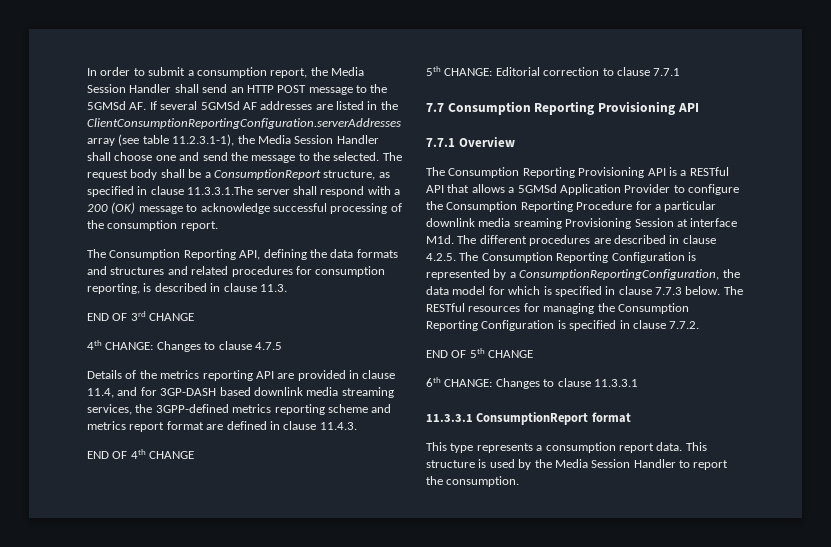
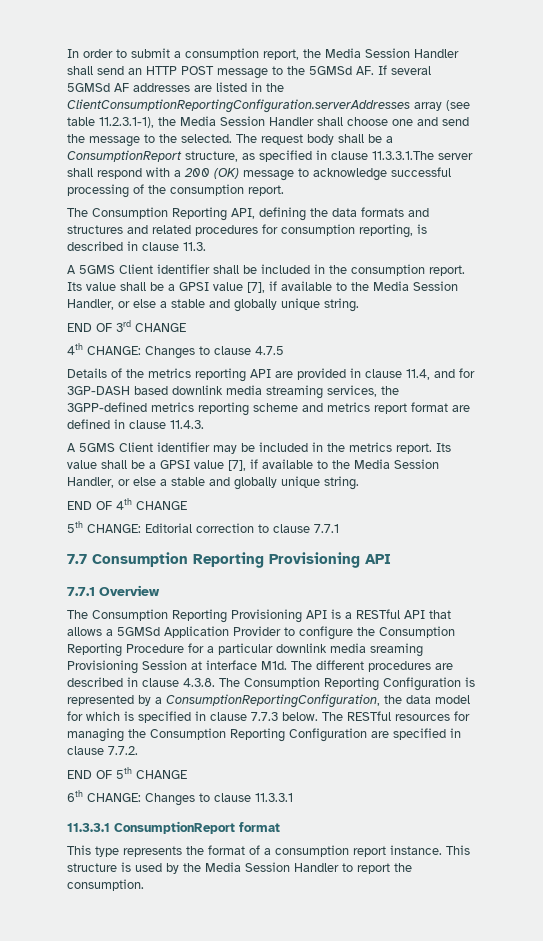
+ A 5GMS Client identifier shall be included in the consumption report. Its value shall be a GPSI value [7], if available to the Media Session Handler, or else a stable and globally unique string.
+ A 5GMS Client identifier may be included in the metrics report. Its value shall be a GPSI value [7], if available to the Media Session Handler, or else a stable and globally unique string.
- The Consumption Reporting Provisioning API is a RESTful API that allows a 5GMSd Application Provider to configure the Consumption Reporting Procedure for a particular downlink media sreaming Provisioning Session at interface M1d. The different procedures are described in clause 4.2.5. The Consumption Reporting Configuration is represented by a ConsumptionReportingConfiguration, the data model for which is specified in clause 7.7.3 below.
+ The Consumption Reporting Provisioning API is a RESTful API that allows a 5GMSd Application Provider to configure the Consumption Reporting Procedure for a particular downlink media sreaming Provisioning Session at interface M1d. The different procedures are described in clause 4.3.8. The Consumption Reporting Configuration is represented by a ConsumptionReportingConfiguration, the data model for which is specified in clause 7.7.3 below.
- The RESTful resources for managing the Consumption Reporting Configuration is specified in clause 7.7.2.
+ The RESTful resources for managing the Consumption Reporting Configuration are specified in clause 7.7.2.
- This type represents a consumption report data.
+ This type represents the format of a consumption report instance.

